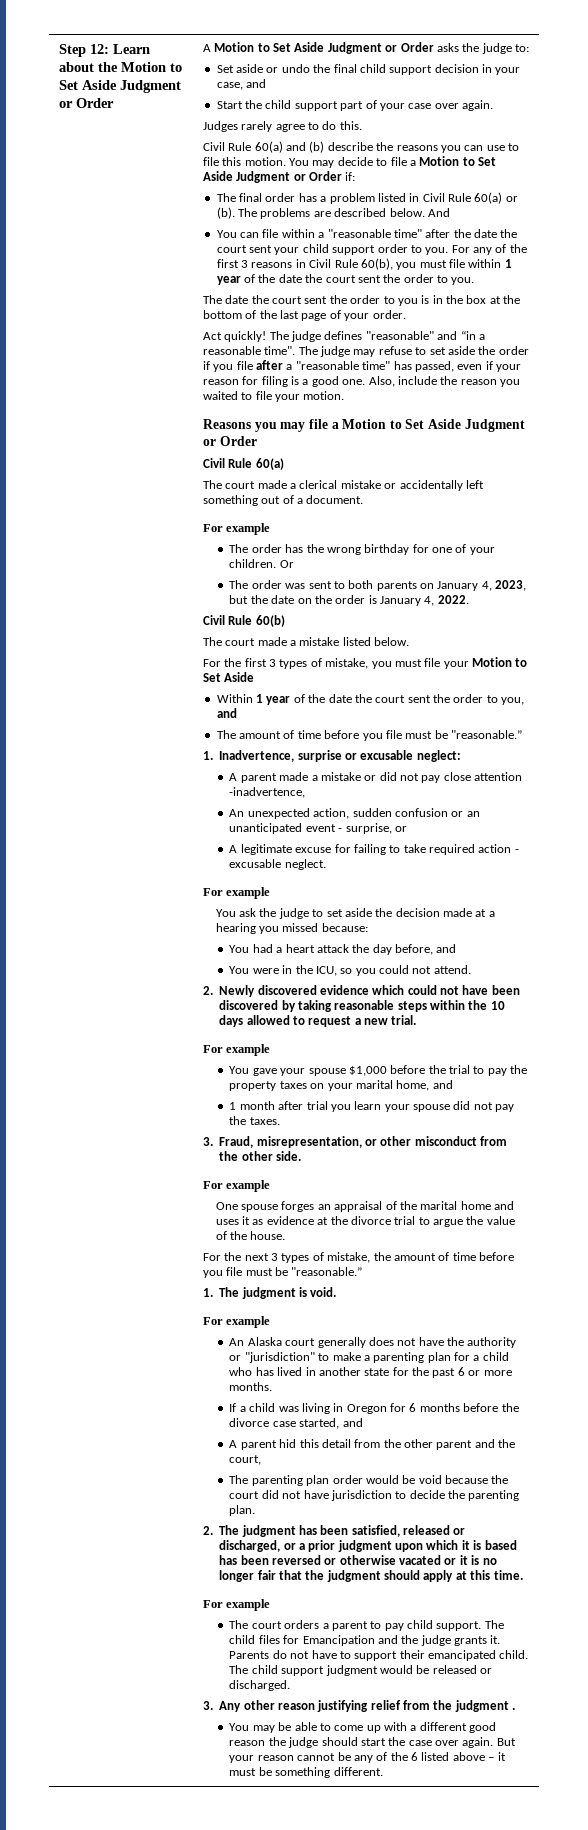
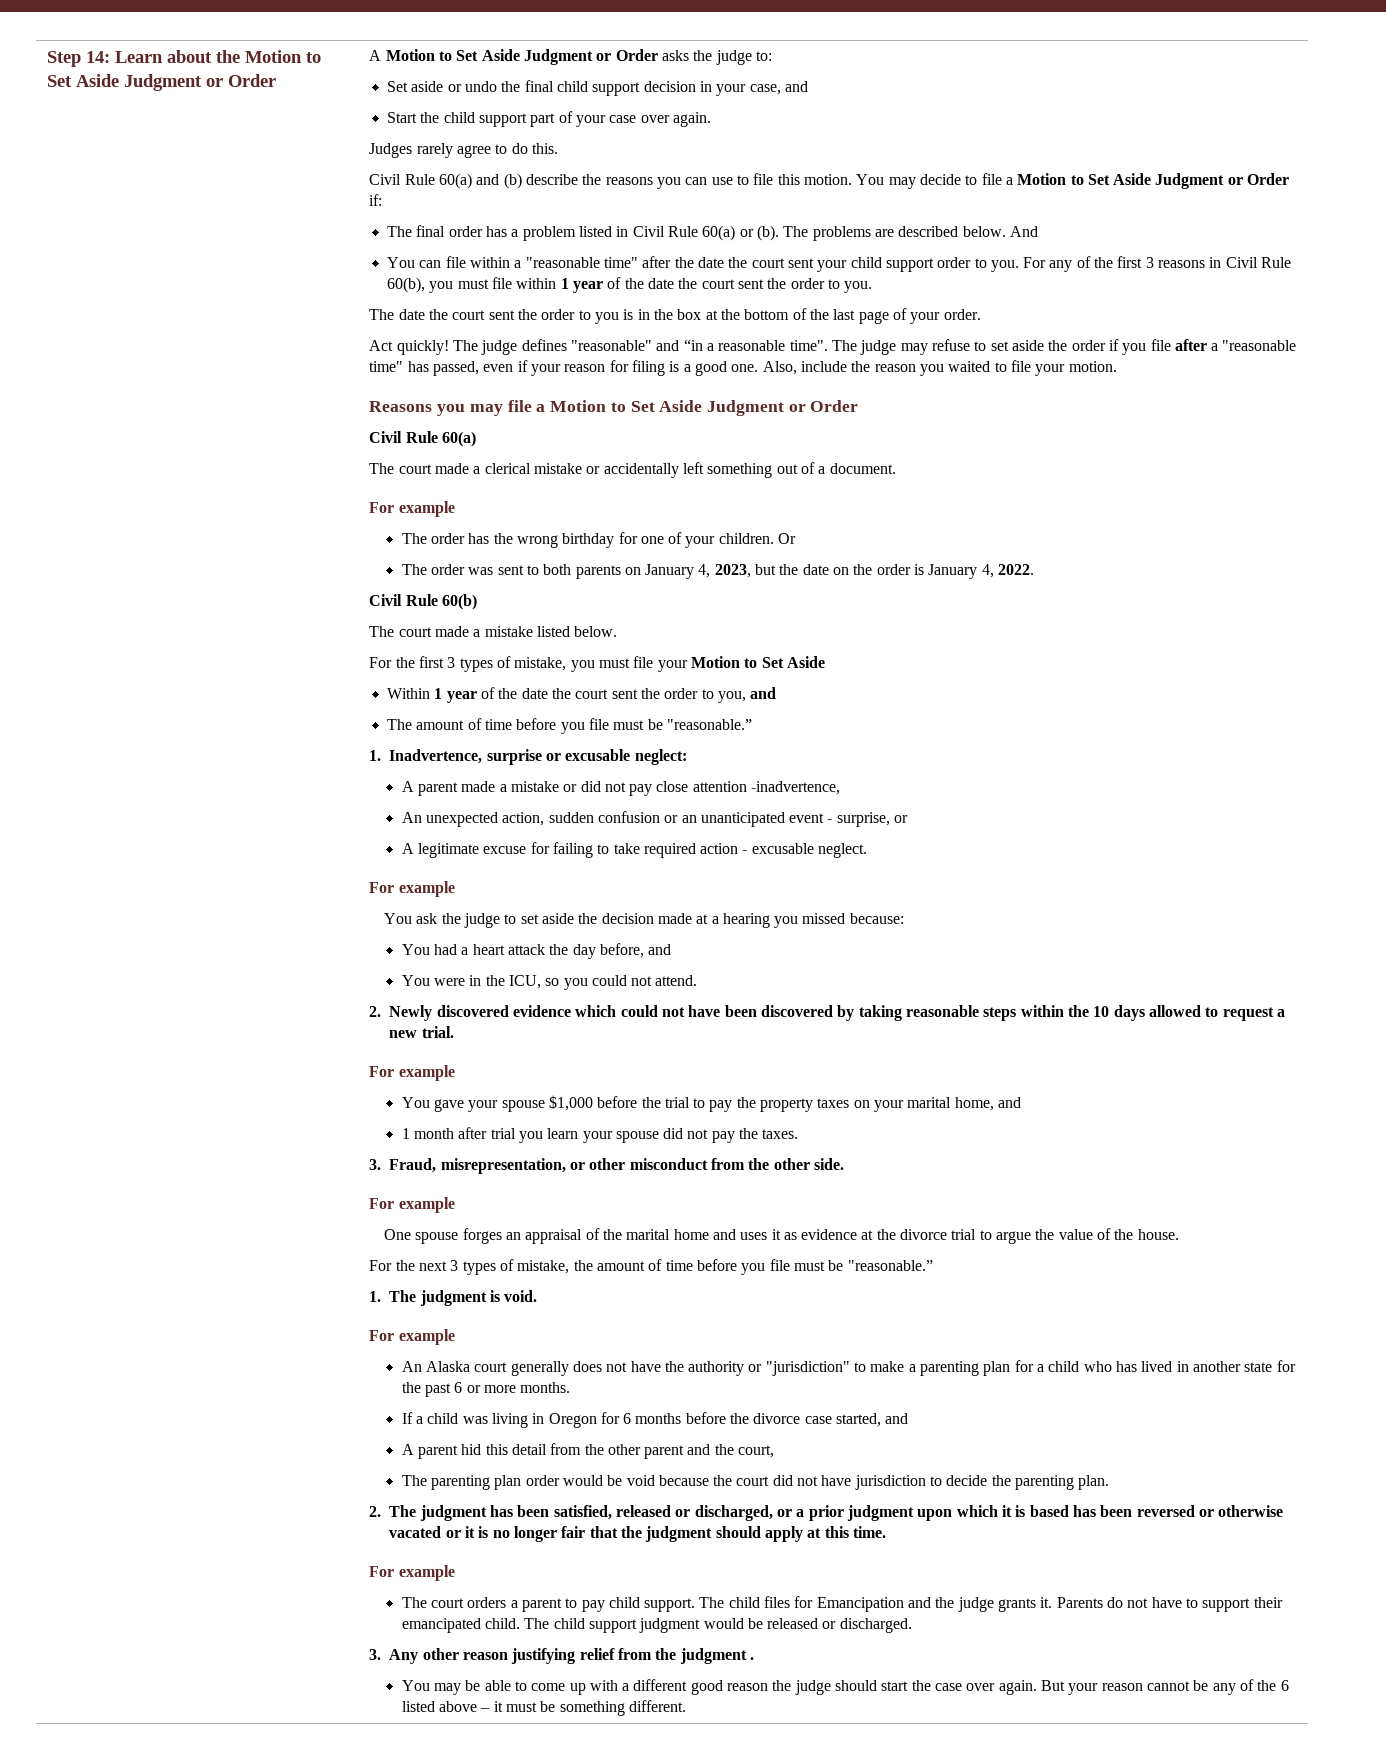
- Step 12: Learn about the Motion to Set Aside Judgment or Order
+ Step 14: Learn about the Motion to Set Aside Judgment or Order

